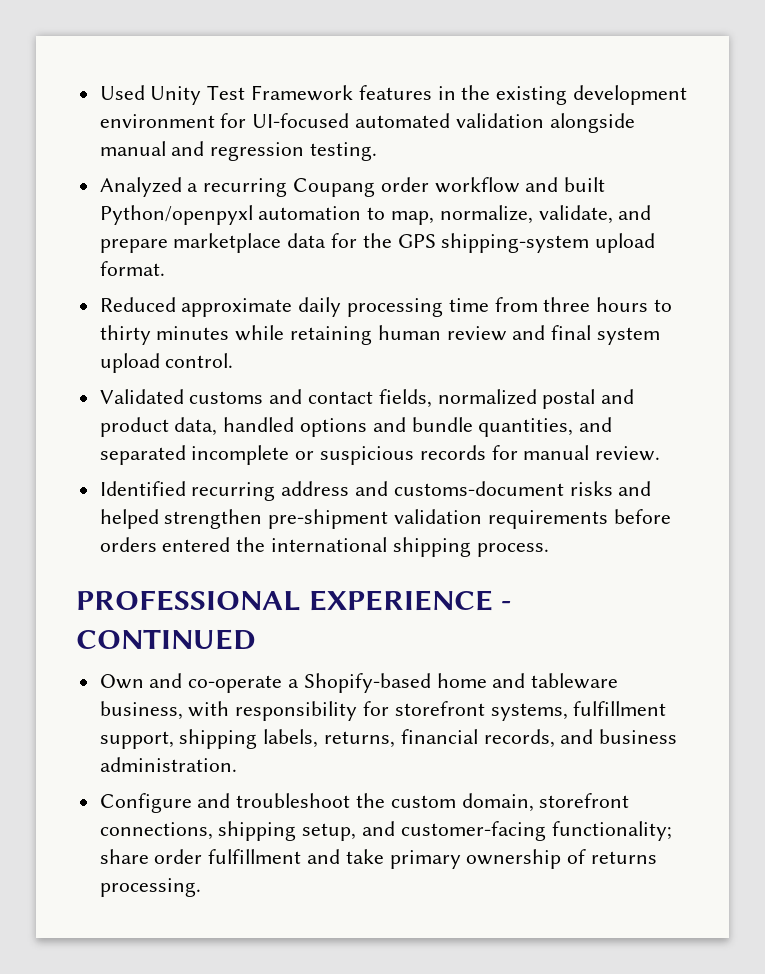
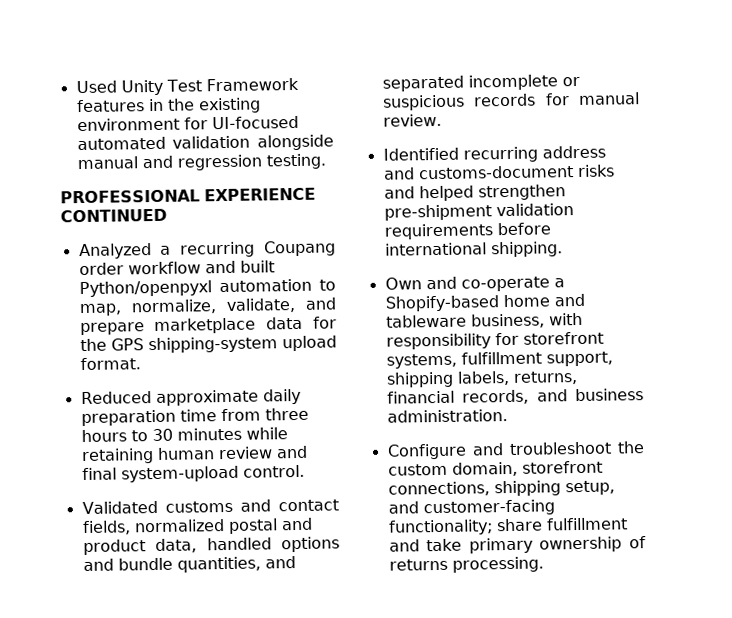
- Used Unity Test Framework features in the existing development environment for UI-focused automated validation alongside manual and regression testing.
+ Used Unity Test Framework features in the existing environment for UI-focused automated validation alongside manual and regression testing.
+ PROFESSIONAL EXPERIENCE CONTINUED
- Reduced approximate daily processing time from three hours to thirty minutes while retaining human review and final system upload control.
+ Reduced approximate daily preparation time from three hours to 30 minutes while retaining human review and final system-upload control.
- Identified recurring address and customs-document risks and helped strengthen pre-shipment validation requirements before orders entered the international shipping process.
- PROFESSIONAL EXPERIENCE - CONTINUED
+ Identified recurring address and customs-document risks and helped strengthen pre-shipment validation requirements before international shipping.
- Configure and troubleshoot the custom domain, storefront connections, shipping setup, and customer-facing functionality; share order fulfillment and take primary ownership of returns processing.
+ Configure and troubleshoot the custom domain, storefront connections, shipping setup, and customer-facing functionality; share fulfillment and take primary ownership of returns processing.

